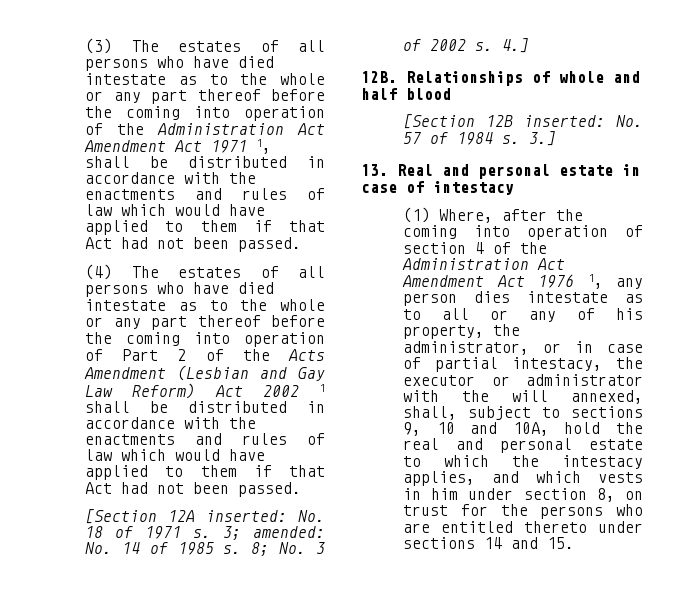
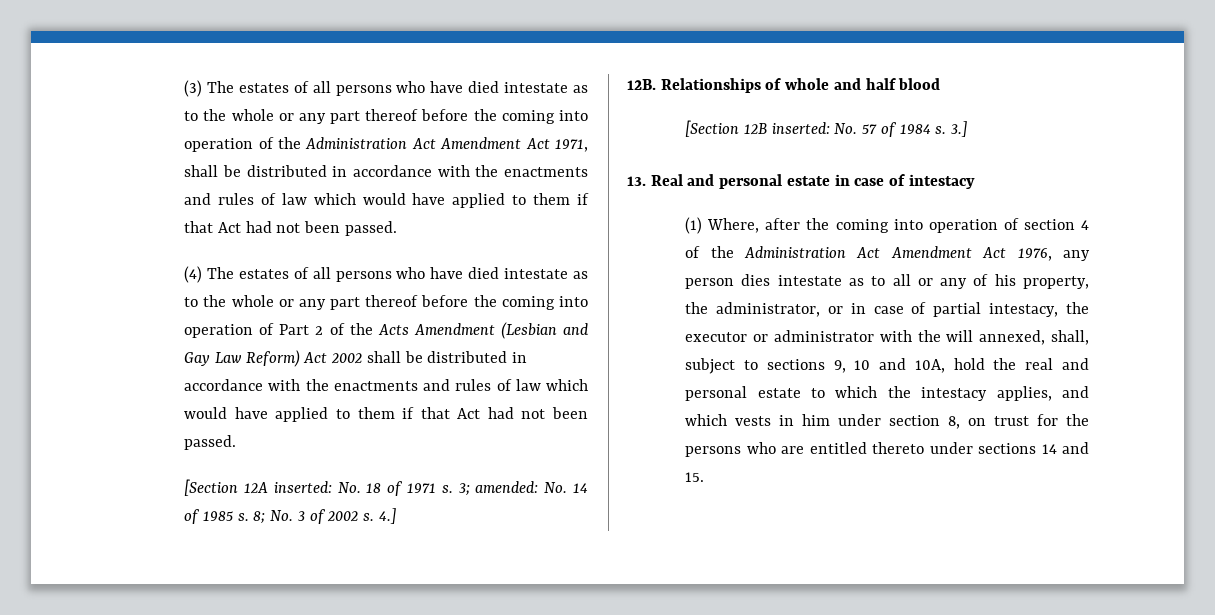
- (3) The estates of all persons who have died intestate as to the whole or any part thereof before the coming into operation of the Administration Act Amendment Act 1971 1, shall be distributed in accordance with the enactments and rules of law which would have applied to them if that Act had not been passed.
+ (3) The estates of all persons who have died intestate as to the whole or any part thereof before the coming into operation of the Administration Act Amendment Act 1971, shall be distributed in accordance with the enactments and rules of law which would have applied to them if that Act had not been passed.
- (4) The estates of all persons who have died intestate as to the whole or any part thereof before the coming into operation of Part 2 of the Acts Amendment (Lesbian and Gay Law Reform) Act 2002 1 shall be distributed in accordance with the enactments and rules of law which would have applied to them if that Act had not been passed.
+ (4) The estates of all persons who have died intestate as to the whole or any part thereof before the coming into operation of Part 2 of the Acts Amendment (Lesbian and Gay Law Reform) Act 2002 shall be distributed in accordance with the enactments and rules of law which would have applied to them if that Act had not been passed.
- (1) Where, after the coming into operation of section 4 of the Administration Act Amendment Act 1976 1, any person dies intestate as to all or any of his property, the administrator, or in case of partial intestacy, the executor or administrator with the will annexed, shall, subject to sections 9, 10 and 10A, hold the real and personal estate to which the intestacy applies, and which vests in him under section 8, on trust for the persons who are entitled thereto under sections 14 and 15.
+ (1) Where, after the coming into operation of section 4 of the Administration Act Amendment Act 1976, any person dies intestate as to all or any of his property, the administrator, or in case of partial intestacy, the executor or administrator with the will annexed, shall, subject to sections 9, 10 and 10A, hold the real and personal estate to which the intestacy applies, and which vests in him under section 8, on trust for the persons who are entitled thereto under sections 14 and 15.

